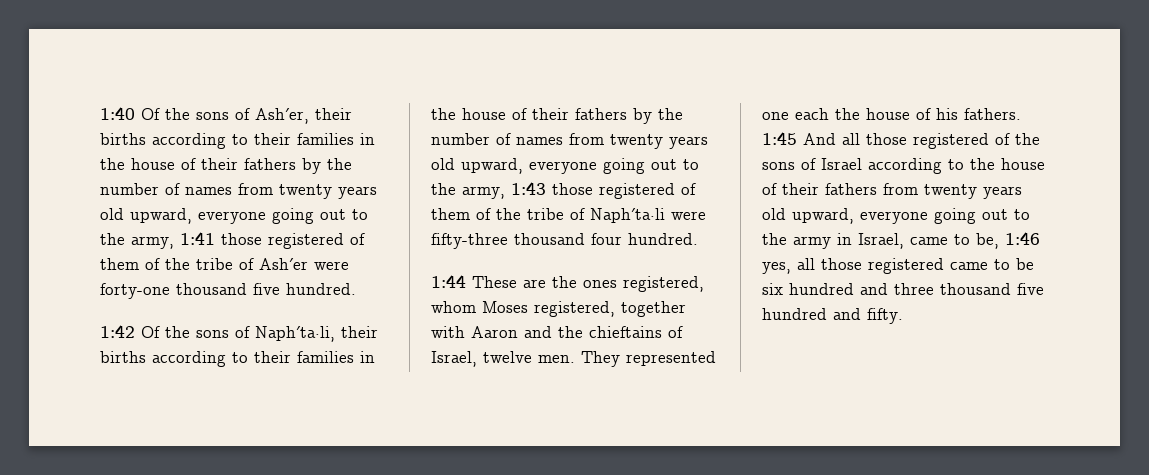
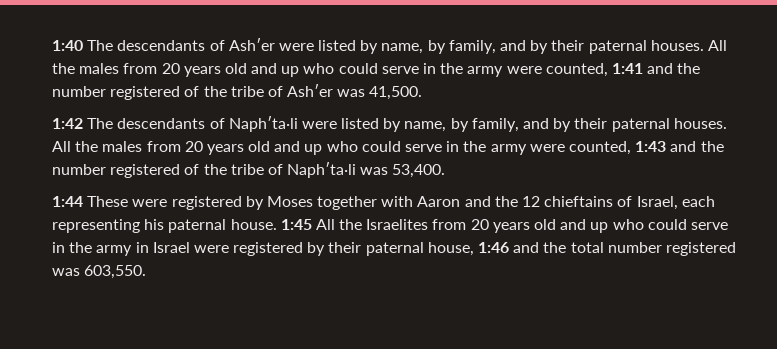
- 1:40 Of the sons of Ash′er, their births according to their families in the house of their fathers by the number of names from twenty years old upward, everyone going out to the army, 1:41 those registered of them of the tribe of Ash′er were forty-one thousand five hundred.
- 1:42 Of the sons of Naph′ta·li, their births according to their families in the house of their fathers by the number of names from twenty years old upward, everyone going out to the army, 1:43 those registered of them of the tribe of Naph′ta·li were fifty-three thousand four hundred.
- 1:44 These are the ones registered, whom Moses registered, together with Aaron and the chieftains of Israel, twelve men. They represented one each the house of his fathers. 1:45 And all those registered of the sons of Israel according to the house of their fathers from twenty years old upward, everyone going out to the army in Israel, came to be, 1:46 yes, all those registered came to be six hundred and three thousand five hundred and fifty.
+ 1:40 The descendants of Ash′er were listed by name, by family, and by their paternal houses. All the males from 20 years old and up who could serve in the army were counted, 1:41 and the number registered of the tribe of Ash′er was 41,500.
+ 1:42 The descendants of Naph′ta·li were listed by name, by family, and by their paternal houses. All the males from 20 years old and up who could serve in the army were counted, 1:43 and the number registered of the tribe of Naph′ta·li was 53,400.
+ 1:44 These were registered by Moses together with Aaron and the 12 chieftains of Israel, each representing his paternal house. 1:45 All the Israelites from 20 years old and up who could serve in the army in Israel were registered by their paternal house, 1:46 and the total number registered was 603,550.

